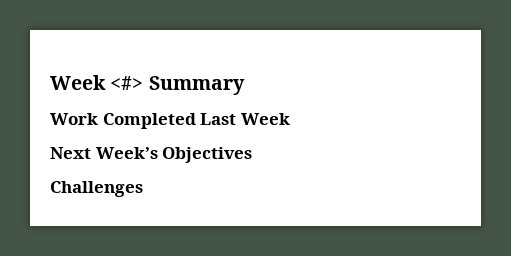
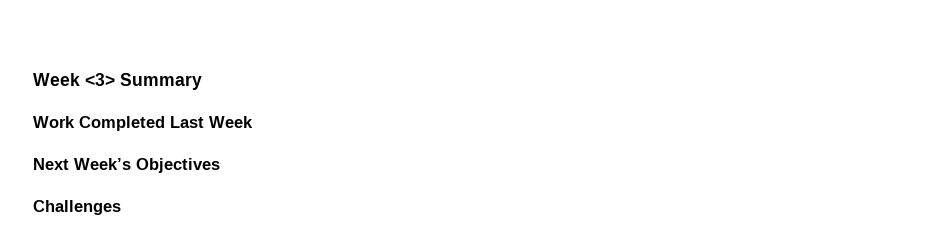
- Week <#> Summary
+ Week <3> Summary

